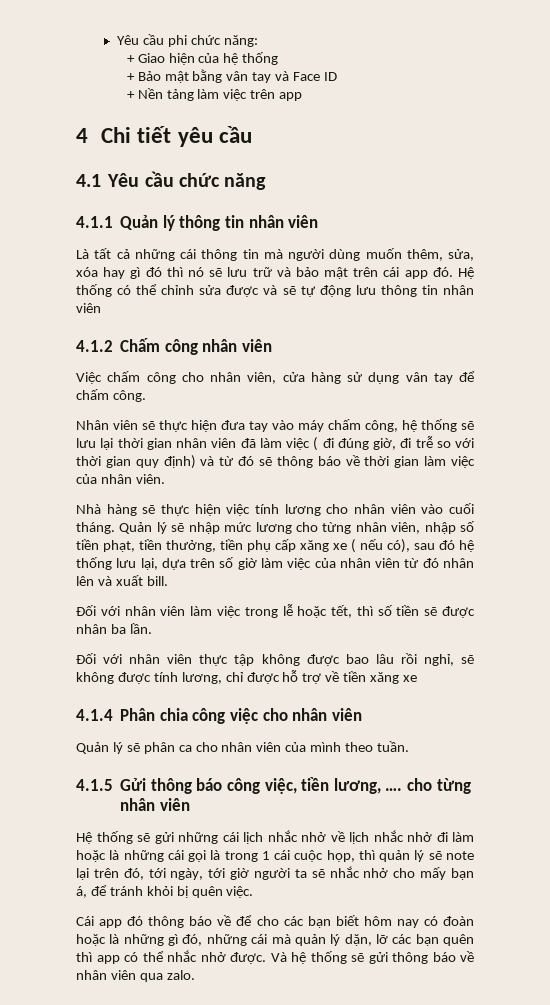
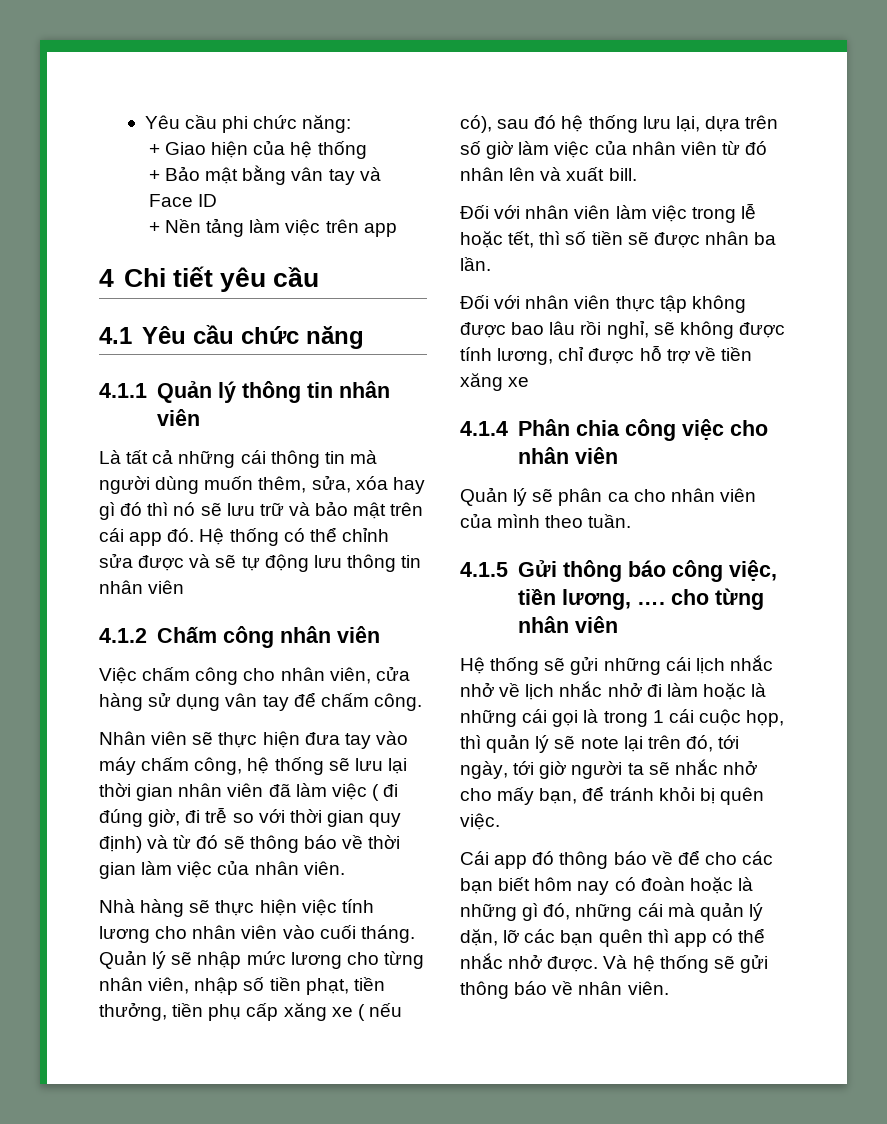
- Hệ thống sẽ gửi những cái lịch nhắc nhở về lịch nhắc nhở đi làm hoặc là những cái gọi là trong 1 cái cuộc họp, thì quản lý sẽ note lại trên đó, tới ngày, tới giờ người ta sẽ nhắc nhở cho mấy bạn á, để tránh khỏi bị quên việc.
+ Hệ thống sẽ gửi những cái lịch nhắc nhở về lịch nhắc nhở đi làm hoặc là những cái gọi là trong 1 cái cuộc họp, thì quản lý sẽ note lại trên đó, tới ngày, tới giờ người ta sẽ nhắc nhở cho mấy bạn, để tránh khỏi bị quên việc.
- Và hệ thống sẽ gửi thông báo về nhân viên qua zalo.
+ Và hệ thống sẽ gửi thông báo về nhân viên.

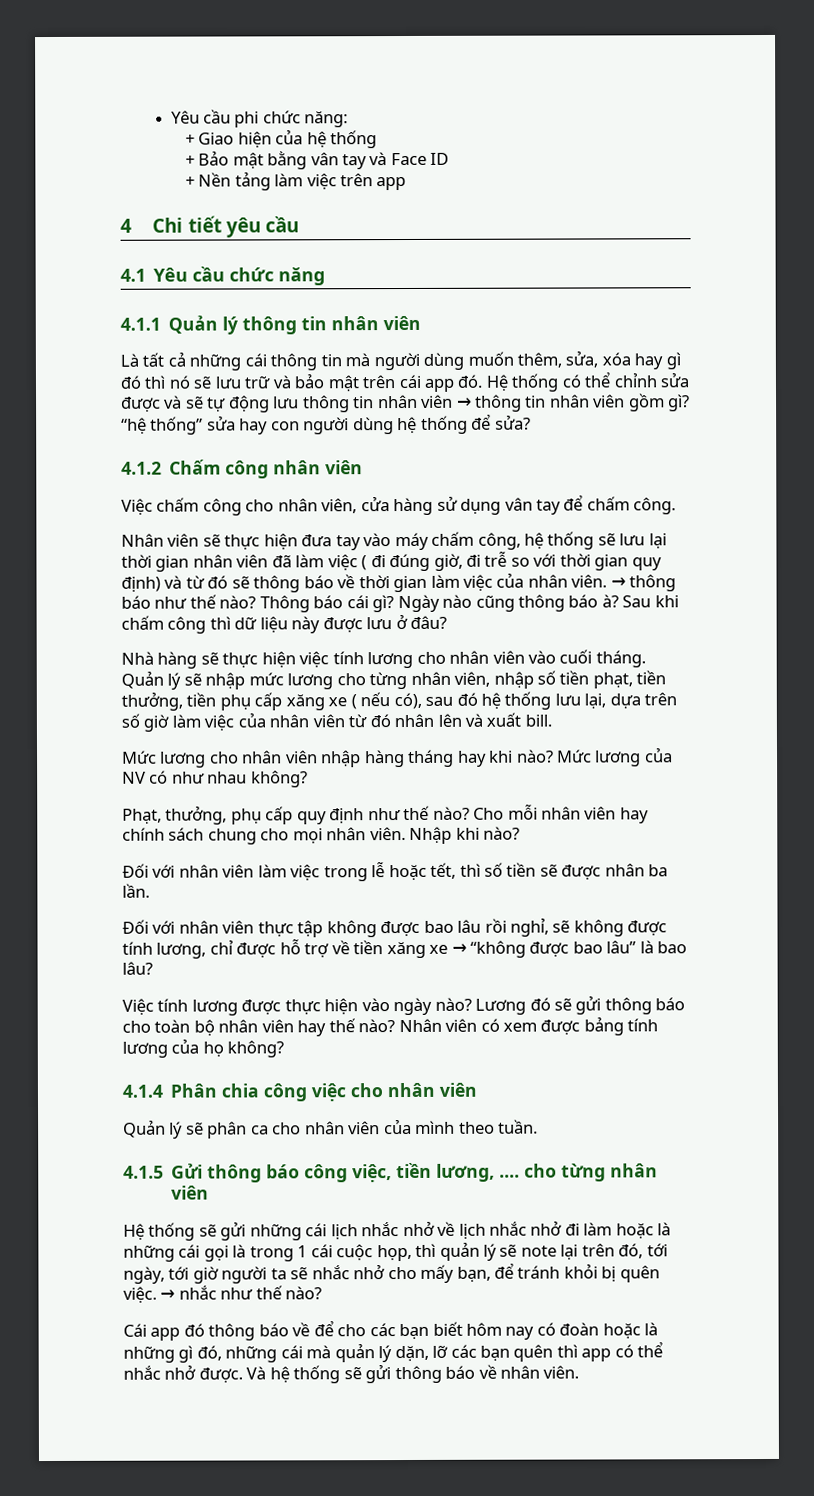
- Hệ thống có thể chỉnh sửa được và sẽ tự động lưu thông tin nhân viên
+ Hệ thống có thể chỉnh sửa được và sẽ tự động lưu thông tin nhân viên → thông tin nhân viên gồm gì? “hệ thống” sửa hay con người dùng hệ thống để sửa?
+ → thông báo như thế nào? Thông báo cái gì? Ngày nào cũng thông báo à? Sau khi chấm công thì dữ liệu này được lưu ở đâu?
+ Mức lương cho nhân viên nhập hàng tháng hay khi nào? Mức lương của NV có như nhau không?
+ Phạt, thưởng, phụ cấp quy định như thế nào? Cho mỗi nhân viên hay chính sách chung cho mọi nhân viên. Nhập khi nào?
- Đối với nhân viên thực tập không được bao lâu rồi nghỉ, sẽ không được tính lương, chỉ được hỗ trợ về tiền xăng xe
+ Đối với nhân viên thực tập không được bao lâu rồi nghỉ, sẽ không được tính lương, chỉ được hỗ trợ về tiền xăng xe → “không được bao lâu” là bao lâu?
+ Việc tính lương được thực hiện vào ngày nào? Lương đó sẽ gửi thông báo cho toàn bộ nhân viên hay thế nào? Nhân viên có xem được bảng tính lương của họ không?
+ → nhắc như thế nào?

